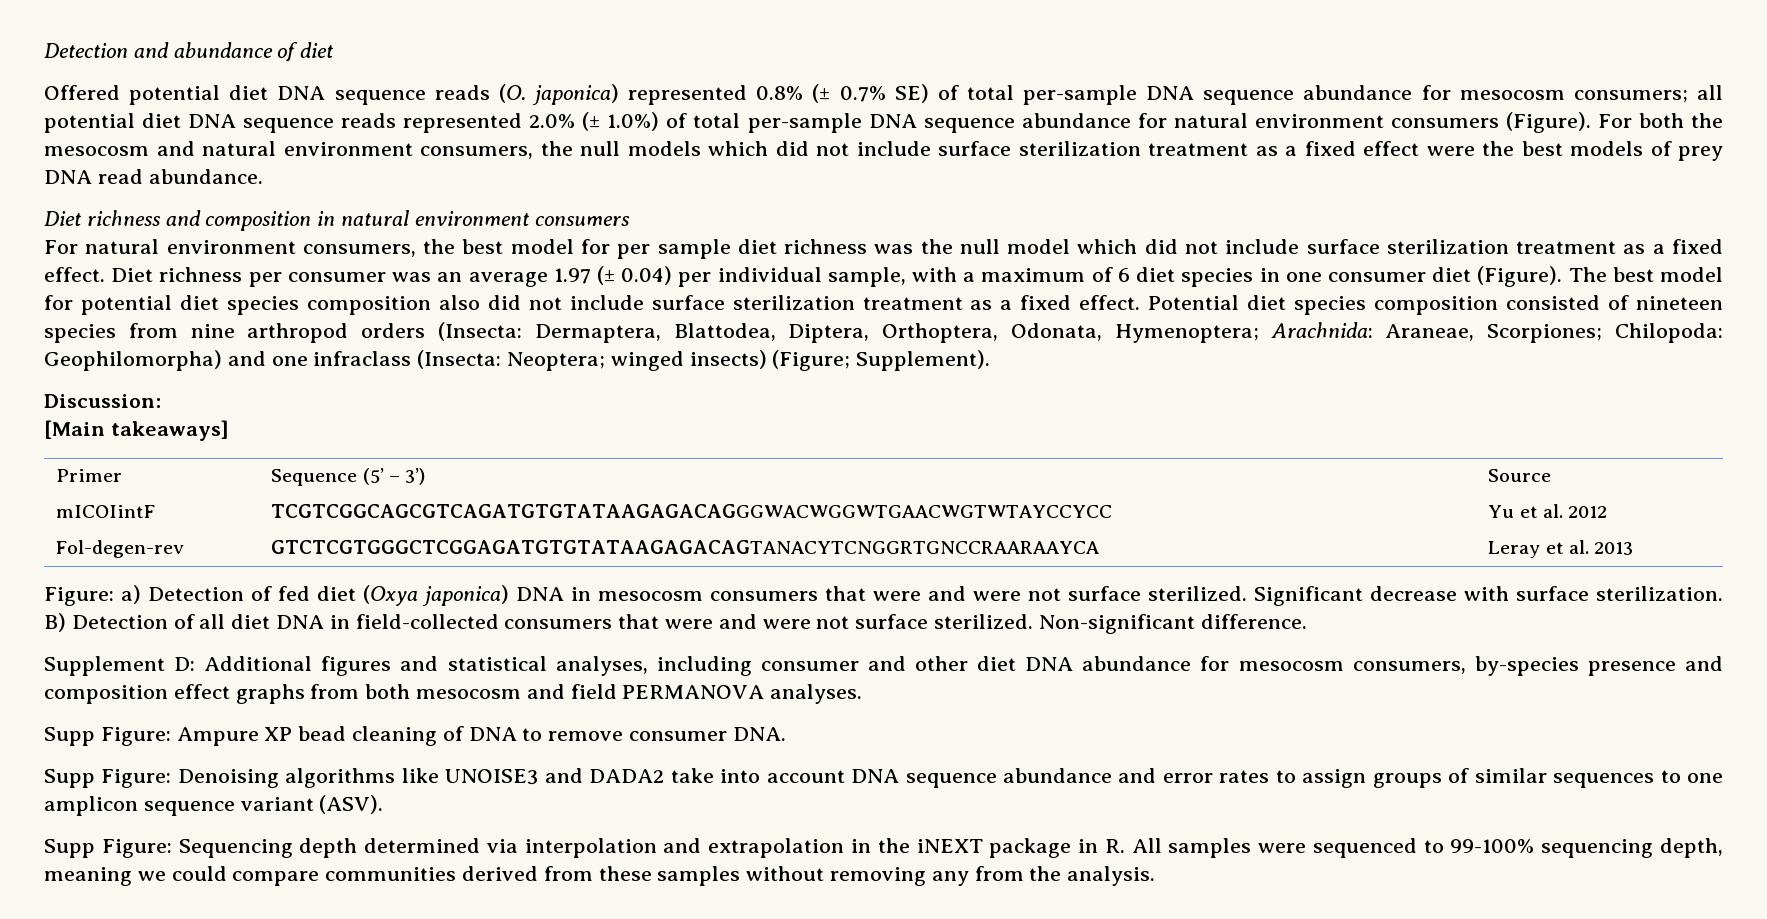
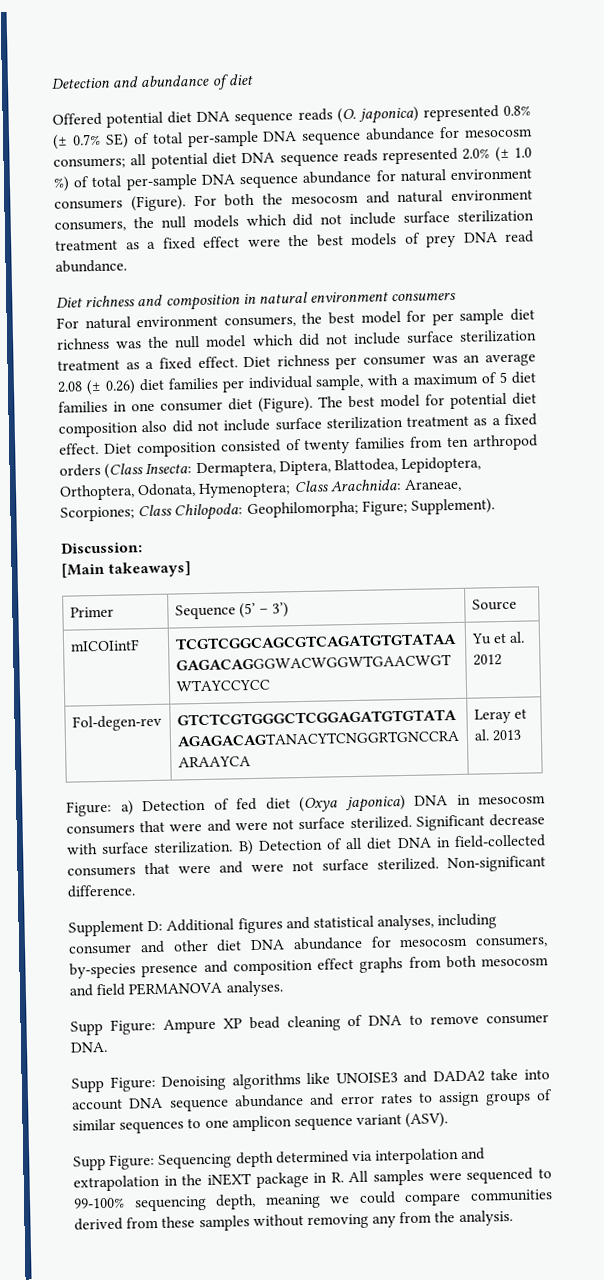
- Offered potential diet DNA sequence reads (O. japonica) represented 0.8% (± 0.7% SE) of total per-sample DNA sequence abundance for mesocosm consumers; all potential diet DNA sequence reads represented 2.0% (± 1.0%) of total per-sample DNA sequence abundance for natural environment consumers (Figure).
+ Offered potential diet DNA sequence reads (O. japonica) represented 0.8% (± 0.7% SE) of total per-sample DNA sequence abundance for mesocosm consumers; all potential diet DNA sequence reads represented 2.0% (± 1.0 %) of total per-sample DNA sequence abundance for natural environment consumers (Figure).
- Diet richness per consumer was an average 1.97 (± 0.04) per individual sample, with a maximum of 6 diet species in one consumer diet (Figure).
+ Diet richness per consumer was an average 2.08 (± 0.26) diet families per individual sample, with a maximum of 5 diet families in one consumer diet (Figure).
- The best model for potential diet species composition also did not include surface sterilization treatment as a fixed effect.
+ The best model for potential diet composition also did not include surface sterilization treatment as a fixed effect.
- Potential diet species composition consisted of nineteen species from nine arthropod orders (Insecta: Dermaptera, Blattodea, Diptera, Orthoptera, Odonata, Hymenoptera; Arachnida: Araneae, Scorpiones; Chilopoda: Geophilomorpha) and one infraclass (Insecta: Neoptera; winged insects) (Figure; Supplement).
+ Diet composition consisted of twenty families from ten arthropod orders (Class Insecta: Dermaptera, Diptera, Blattodea, Lepidoptera, Orthoptera, Odonata, Hymenoptera; Class Arachnida: Araneae, Scorpiones; Class Chilopoda: Geophilomorpha; Figure; Supplement).

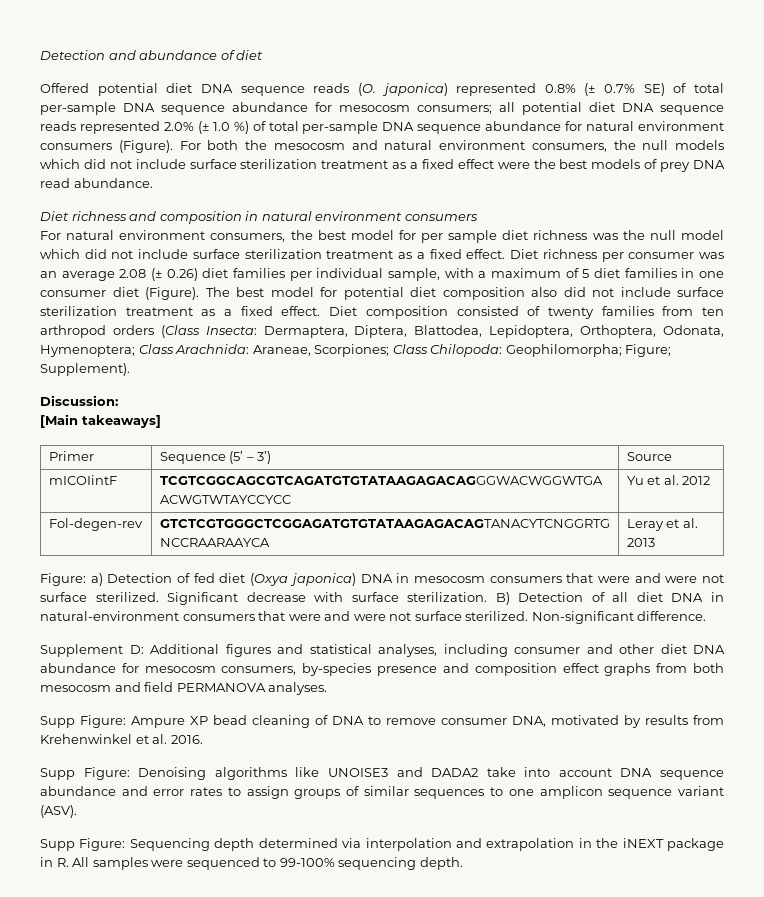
- B) Detection of all diet DNA in field-collected consumers that were and were not surface sterilized.
+ B) Detection of all diet DNA in natural-environment consumers that were and were not surface sterilized.
- Supp Figure: Ampure XP bead cleaning of DNA to remove consumer DNA.
+ Supp Figure: Ampure XP bead cleaning of DNA to remove consumer DNA, motivated by results from Krehenwinkel et al. 2016.
- Supp Figure: Sequencing depth determined via interpolation and extrapolation in the iNEXT package in R. All samples were sequenced to 99-100% sequencing depth, meaning we could compare communities derived from these samples without removing any from the analysis.
+ Supp Figure: Sequencing depth determined via interpolation and extrapolation in the iNEXT package in R. All samples were sequenced to 99-100% sequencing depth.

